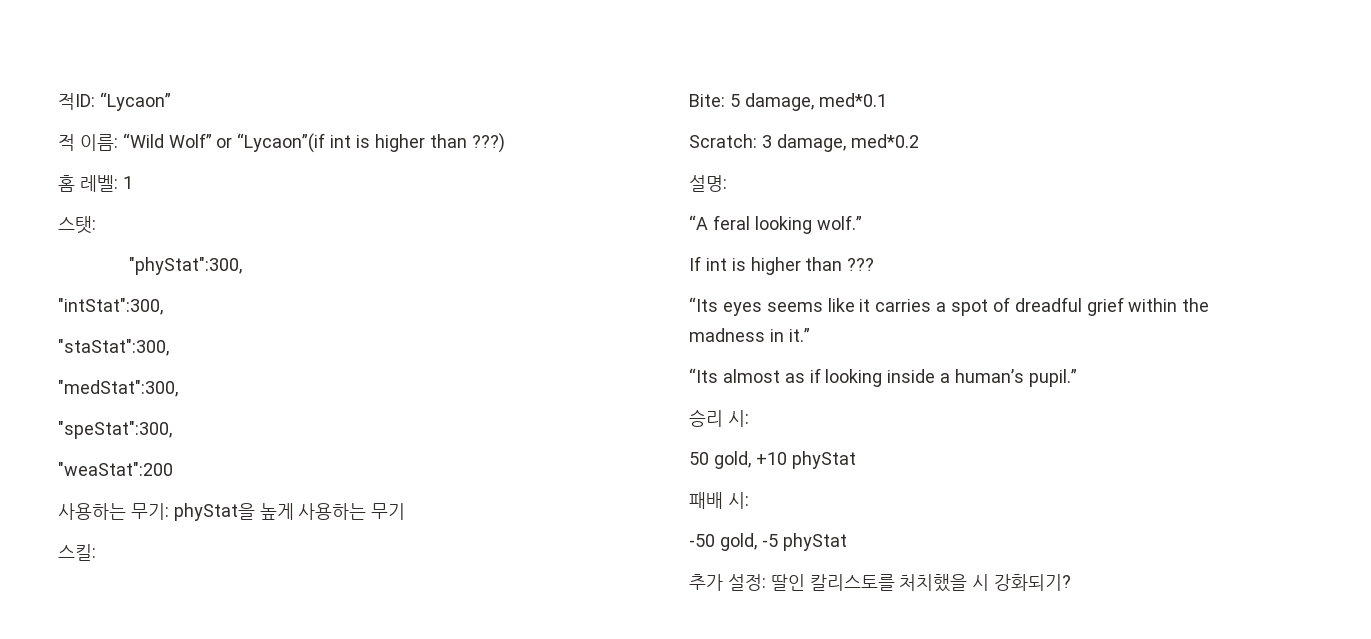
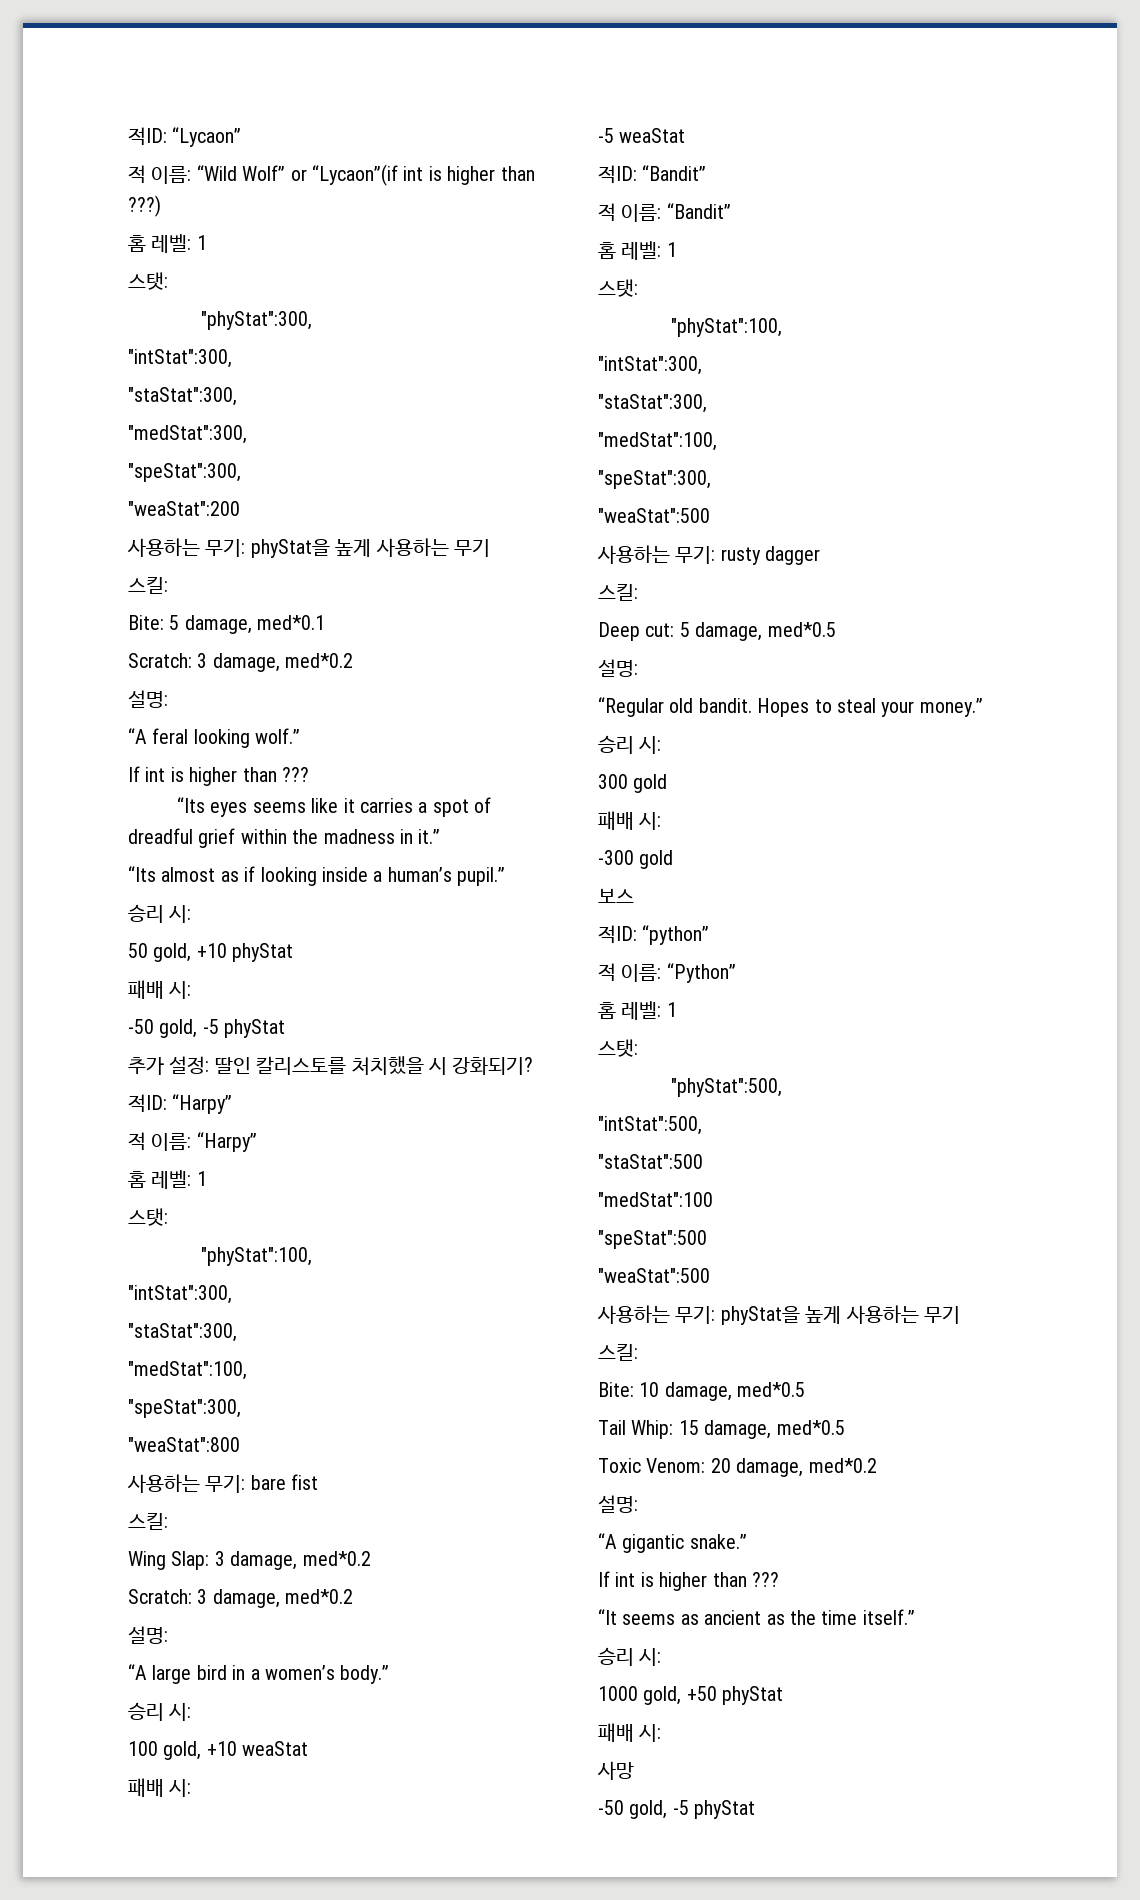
+ 적ID: “Harpy”
+ 적 이름: “Harpy”
+ 홈 레벨: 1
+ 스탯:
+ "phyStat":100,
+ "intStat":300,
+ "staStat":300,
+ "medStat":100,
+ "speStat":300,
+ "weaStat":800
+ 사용하는 무기: bare fist
+ 스킬:
+ Wing Slap: 3 damage, med*0.2
+ Scratch: 3 damage, med*0.2
+ 설명:
+ “A large bird in a women’s body.”
+ 승리 시:
+ 100 gold, +10 weaStat
+ 패배 시:
+ -5 weaStat
+ 적ID: “Bandit”
+ 적 이름: “Bandit”
+ 홈 레벨: 1
+ 스탯:
+ "phyStat":100,
+ "intStat":300,
+ "staStat":300,
+ "medStat":100,
+ "speStat":300,
+ "weaStat":500
+ 사용하는 무기: rusty dagger
+ 스킬:
+ Deep cut: 5 damage, med*0.5
+ 설명:
+ “Regular old bandit. Hopes to steal your money.”
+ 승리 시:
+ 300 gold
+ 패배 시:
+ -300 gold
+ 보스
+ 적ID: “python”
+ 적 이름: “Python”
+ 홈 레벨: 1
+ 스탯:
+ "phyStat":500,
+ "intStat":500,
+ "staStat":500
+ "medStat":100
+ "speStat":500
+ "weaStat":500
+ 사용하는 무기: phyStat을 높게 사용하는 무기
+ 스킬:
+ Bite: 10 damage, med*0.5
+ Tail Whip: 15 damage, med*0.5
+ Toxic Venom: 20 damage, med*0.2
+ 설명:
+ “A gigantic snake.”
+ If int is higher than ???
+ “It seems as ancient as the time itself.”
+ 승리 시:
+ 1000 gold, +50 phyStat
+ 패배 시:
+ 사망
+ -50 gold, -5 phyStat

